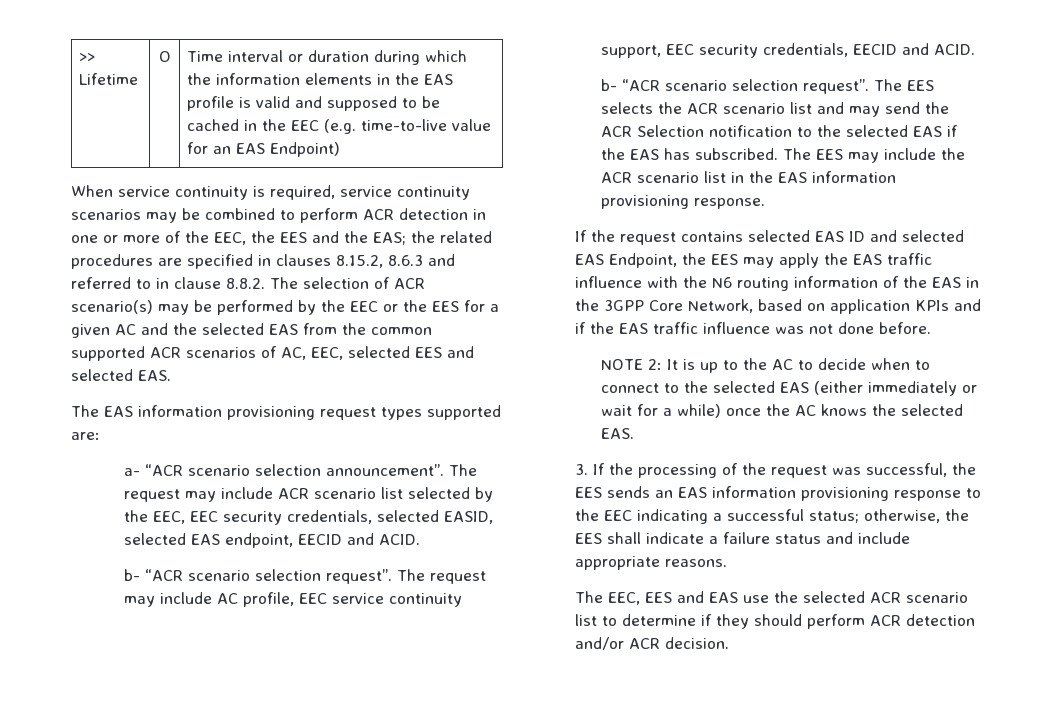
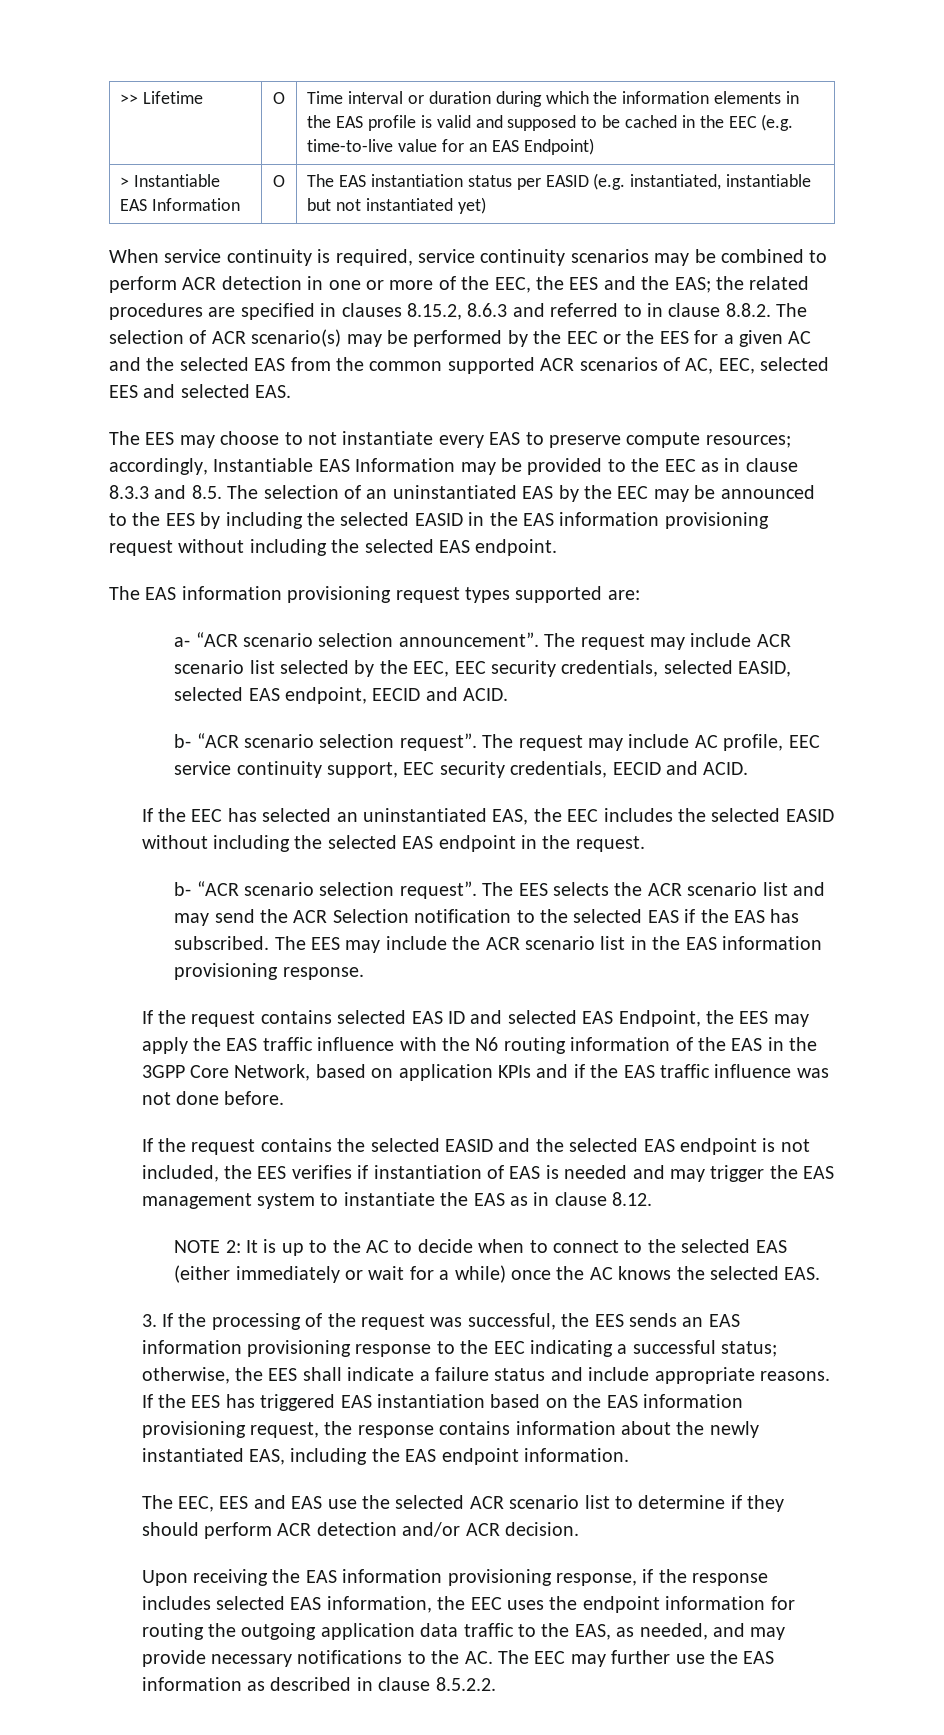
+ > Instantiable EAS Information | O | The EAS instantiation status per EASID (e.g. instantiated, instantiable but not instantiated yet)
+ The EES may choose to not instantiate every EAS to preserve compute resources; accordingly, Instantiable EAS Information may be provided to the EEC as in clause 8.3.3 and 8.5. The selection of an uninstantiated EAS by the EEC may be announced to the EES by including the selected EASID in the EAS information provisioning request without including the selected EAS endpoint.
+ If the EEC has selected an uninstantiated EAS, the EEC includes the selected EASID without including the selected EAS endpoint in the request.
+ If the request contains the selected EASID and the selected EAS endpoint is not included, the EES verifies if instantiation of EAS is needed and may trigger the EAS management system to instantiate the EAS as in clause 8.12.
+ If the EES has triggered EAS instantiation based on the EAS information provisioning request, the response contains information about the newly instantiated EAS, including the EAS endpoint information.
+ Upon receiving the EAS information provisioning response, if the response includes selected EAS information, the EEC uses the endpoint information for routing the outgoing application data traffic to the EAS, as needed, and may provide necessary notifications to the AC. The EEC may further use the EAS information as described in clause 8.5.2.2.

